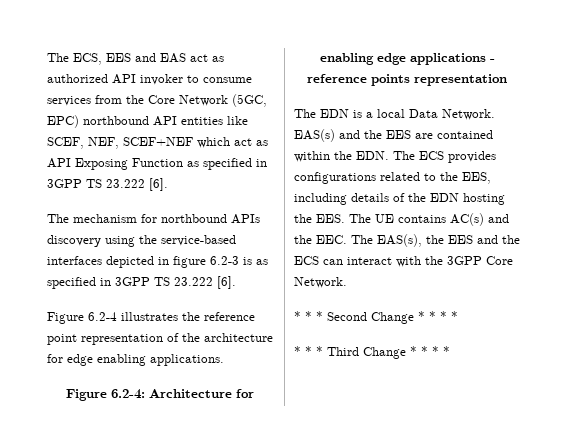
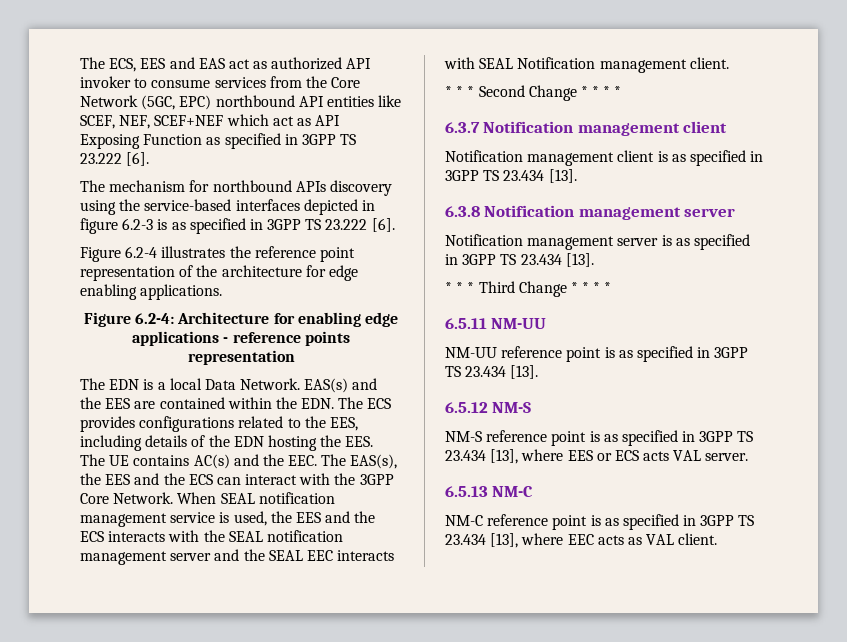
+ When SEAL notification management service is used, the EES and the ECS interacts with the SEAL notification management server and the SEAL EEC interacts with SEAL Notification management client.
+ 6.3.7 Notification management client
+ Notification management client is as specified in 3GPP TS 23.434 [13].
+ 6.3.8 Notification management server
+ Notification management server is as specified in 3GPP TS 23.434 [13].
+ 6.5.11 NM-UU
+ NM-UU reference point is as specified in 3GPP TS 23.434 [13].
+ 6.5.12 NM-S
+ NM-S reference point is as specified in 3GPP TS 23.434 [13], where EES or ECS acts VAL server.
+ 6.5.13 NM-C
+ NM-C reference point is as specified in 3GPP TS 23.434 [13], where EEC acts as VAL client.

